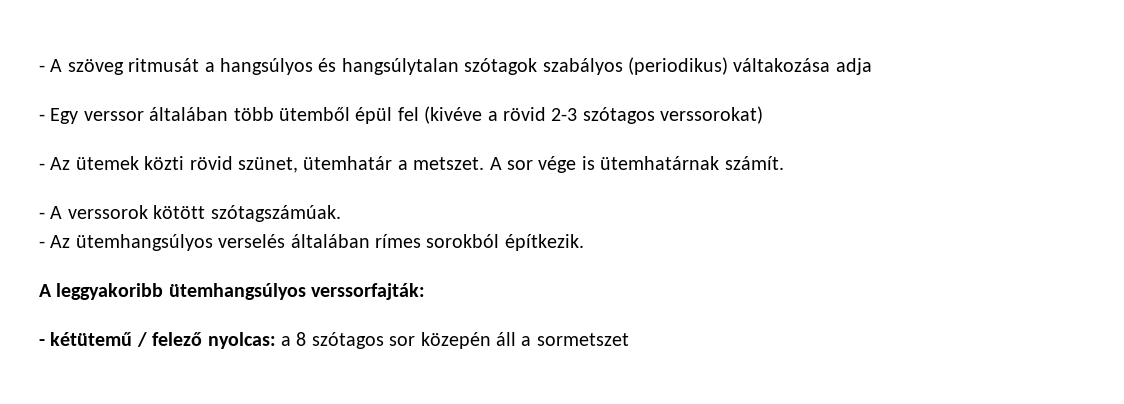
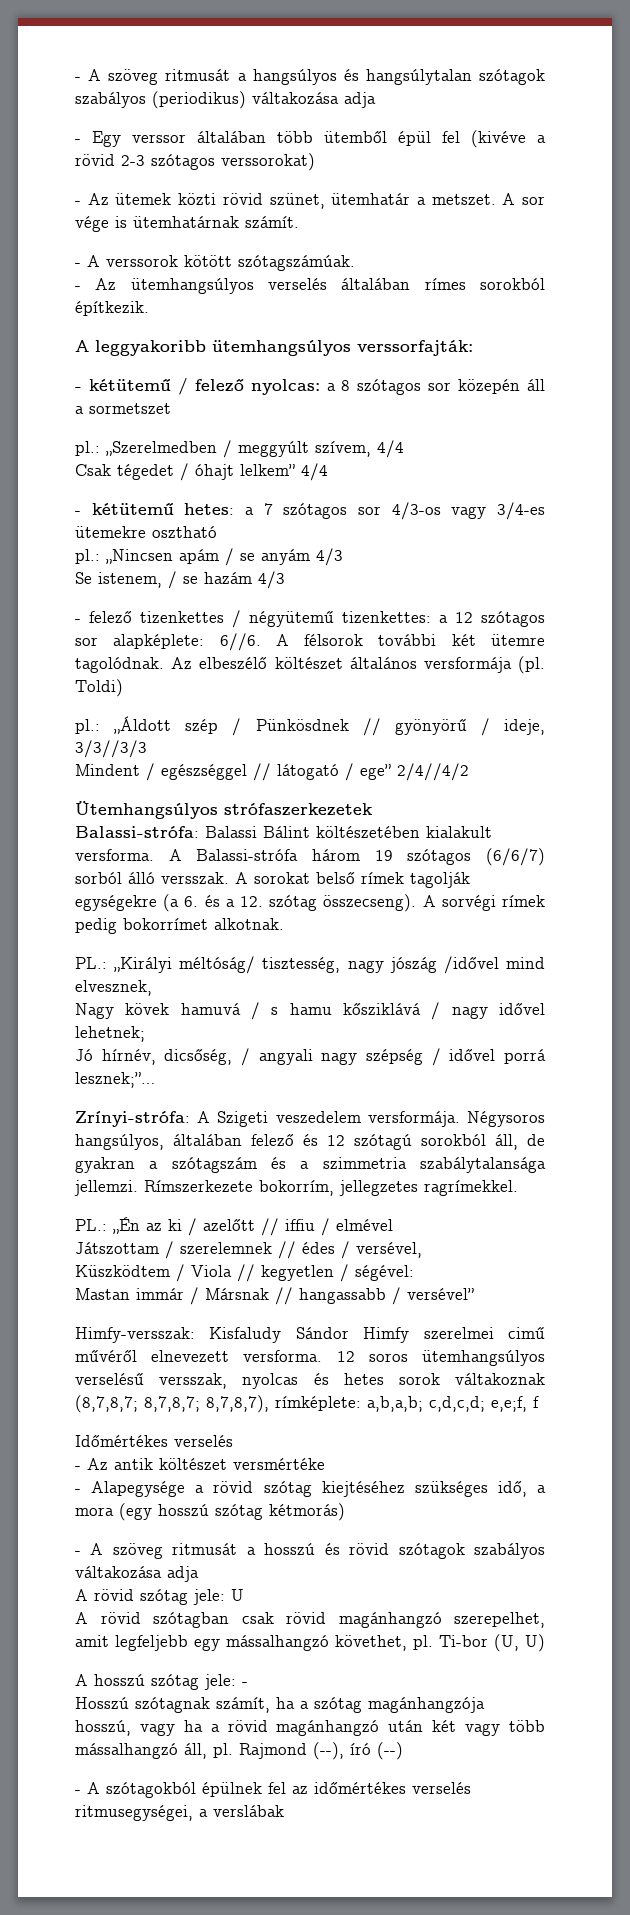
+ pl.: „Szerelmedben / meggyúlt szívem, 4/4
+ Csak tégedet / óhajt lelkem” 4/4
+ - kétütemű hetes: a 7 szótagos sor 4/3-os vagy 3/4-es ütemekre osztható
+ pl.: „Nincsen apám / se anyám 4/3
+ Se istenem, / se hazám 4/3
+ - felező tizenkettes / négyütemű tizenkettes: a 12 szótagos sor alapképlete: 6//6. A félsorok további két ütemre tagolódnak. Az elbeszélő költészet általános versformája (pl. Toldi)
+ pl.: „Áldott szép / Pünkösdnek // gyönyörű / ideje, 3/3//3/3
+ Mindent / egészséggel // látogató / ege” 2/4//4/2
+ Ütemhangsúlyos strófaszerkezetek
+ Balassi-strófa: Balassi Bálint költészetében kialakult versforma. A Balassi-strófa három 19 szótagos (6/6/7) sorból álló versszak. A sorokat belső rímek tagolják egységekre (a 6. és a 12. szótag összecseng). A sorvégi rímek pedig bokorrímet alkotnak.
+ PL.: „Királyi méltóság/ tisztesség, nagy jószág /idővel mind elvesznek,
+ Nagy kövek hamuvá / s hamu kősziklává / nagy idővel lehetnek;
+ Jó hírnév, dicsőség, / angyali nagy szépség / idővel porrá lesznek;”…
+ Zrínyi-strófa: A Szigeti veszedelem versformája. Négysoros hangsúlyos, általában felező és 12 szótagú sorokból áll, de gyakran a szótagszám és a szimmetria szabálytalansága jellemzi. Rímszerkezete bokorrím, jellegzetes ragrímekkel.
+ PL.: „Én az ki / azelőtt // iffiu / elmével
+ Játszottam / szerelemnek // édes / versével,
+ Küszködtem / Viola // kegyetlen / ségével:
+ Mastan immár / Mársnak // hangassabb / versével”
+ Himfy-versszak: Kisfaludy Sándor Himfy szerelmei cimű művéről elnevezett versforma. 12 soros ütemhangsúlyos verselésű versszak, nyolcas és hetes sorok váltakoznak (8,7,8,7; 8,7,8,7; 8,7,8,7), rímképlete: a,b,a,b; c,d,c,d; e,e;f, f
+ Időmértékes verselés
+ - Az antik költészet versmértéke
+ - Alapegysége a rövid szótag kiejtéséhez szükséges idő, a mora (egy hosszú szótag kétmorás)
+ - A szöveg ritmusát a hosszú és rövid szótagok szabályos váltakozása adja
+ A rövid szótag jele: U
+ A rövid szótagban csak rövid magánhangzó szerepelhet, amit legfeljebb egy mássalhangzó követhet, pl. Ti-bor (U, U)
+ A hosszú szótag jele: -
+ Hosszú szótagnak számít, ha a szótag magánhangzója hosszú, vagy ha a rövid magánhangzó után két vagy több mássalhangzó áll, pl. Rajmond (--), író (--)
+ - A szótagokból épülnek fel az időmértékes verselés ritmusegységei, a verslábak

